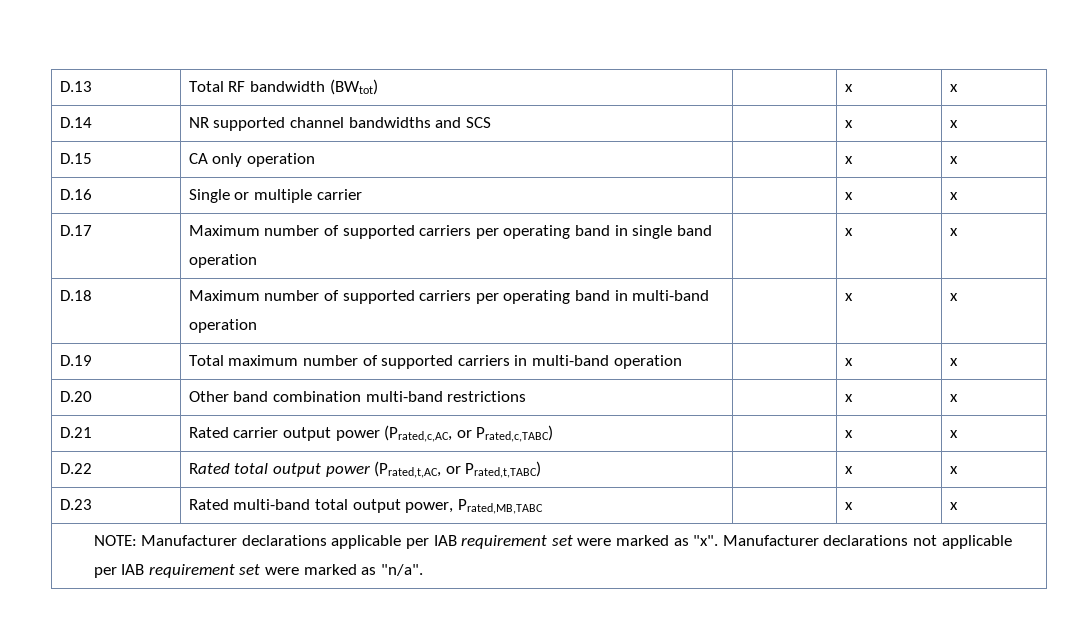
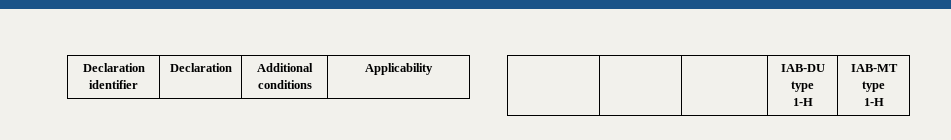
- D.13 | Total RF bandwidth (BWtot) | | x | x
- D.14 | NR supported channel bandwidths and SCS | | x | x
- D.15 | CA only operation | | x | x
- D.16 | Single or multiple carrier | | x | x
- D.17 | Maximum number of supported carriers per operating band in single band operation | | x | x
- D.18 | Maximum number of supported carriers per operating band in multi-band operation | | x | x
- D.19 | Total maximum number of supported carriers in multi-band operation | | x | x
- D.20 | Other band combination multi-band restrictions | | x | x
- D.21 | Rated carrier output power (Prated,c,AC, or Prated,c,TABC) | | x | x
- D.22 | Rated total output power (Prated,t,AC, or Prated,t,TABC) | | x | x
- D.23 | Rated multi-band total output power, Prated,MB,TABC | | x | x
- NOTE: Manufacturer declarations applicable per IAB requirement set were marked as "x". Manufacturer declarations not applicable per IAB requirement set were marked as "n/a".
+ Declaration identifier | Declaration | Additional conditions | Applicability
+ | | | IAB-DU type
+ 1-H | IAB-MT type
+ 1-H

